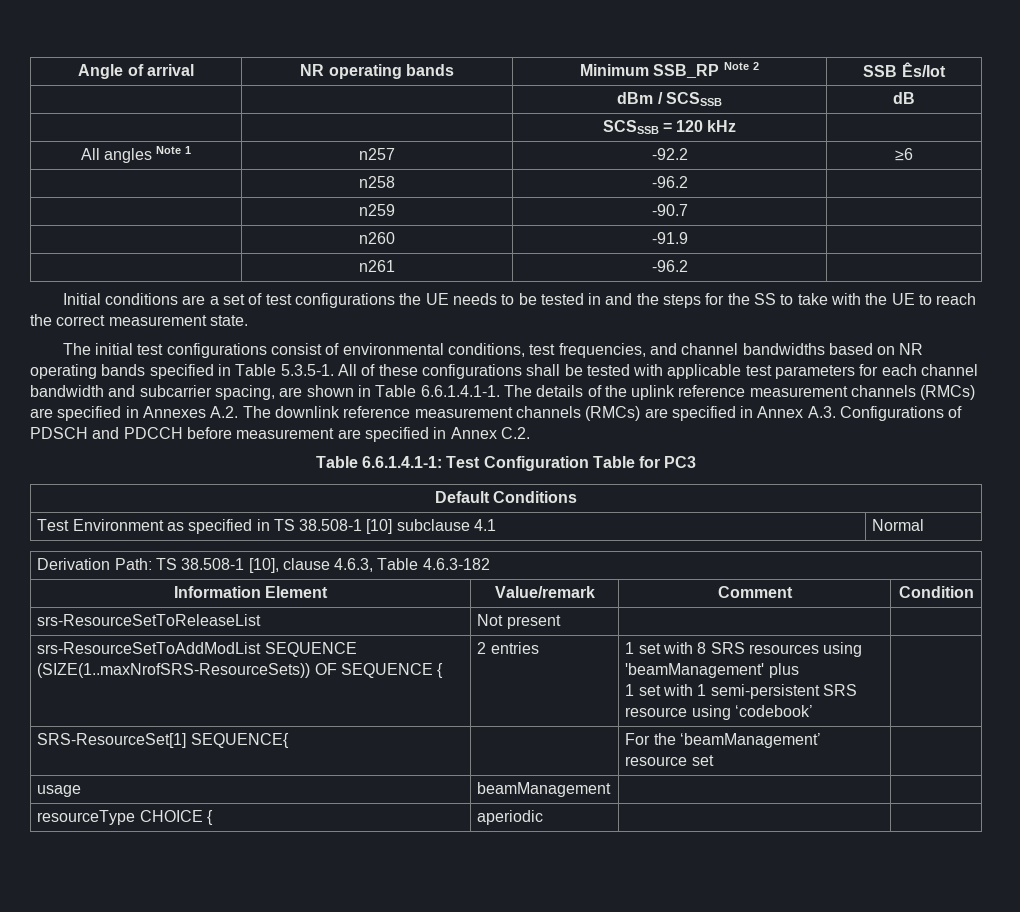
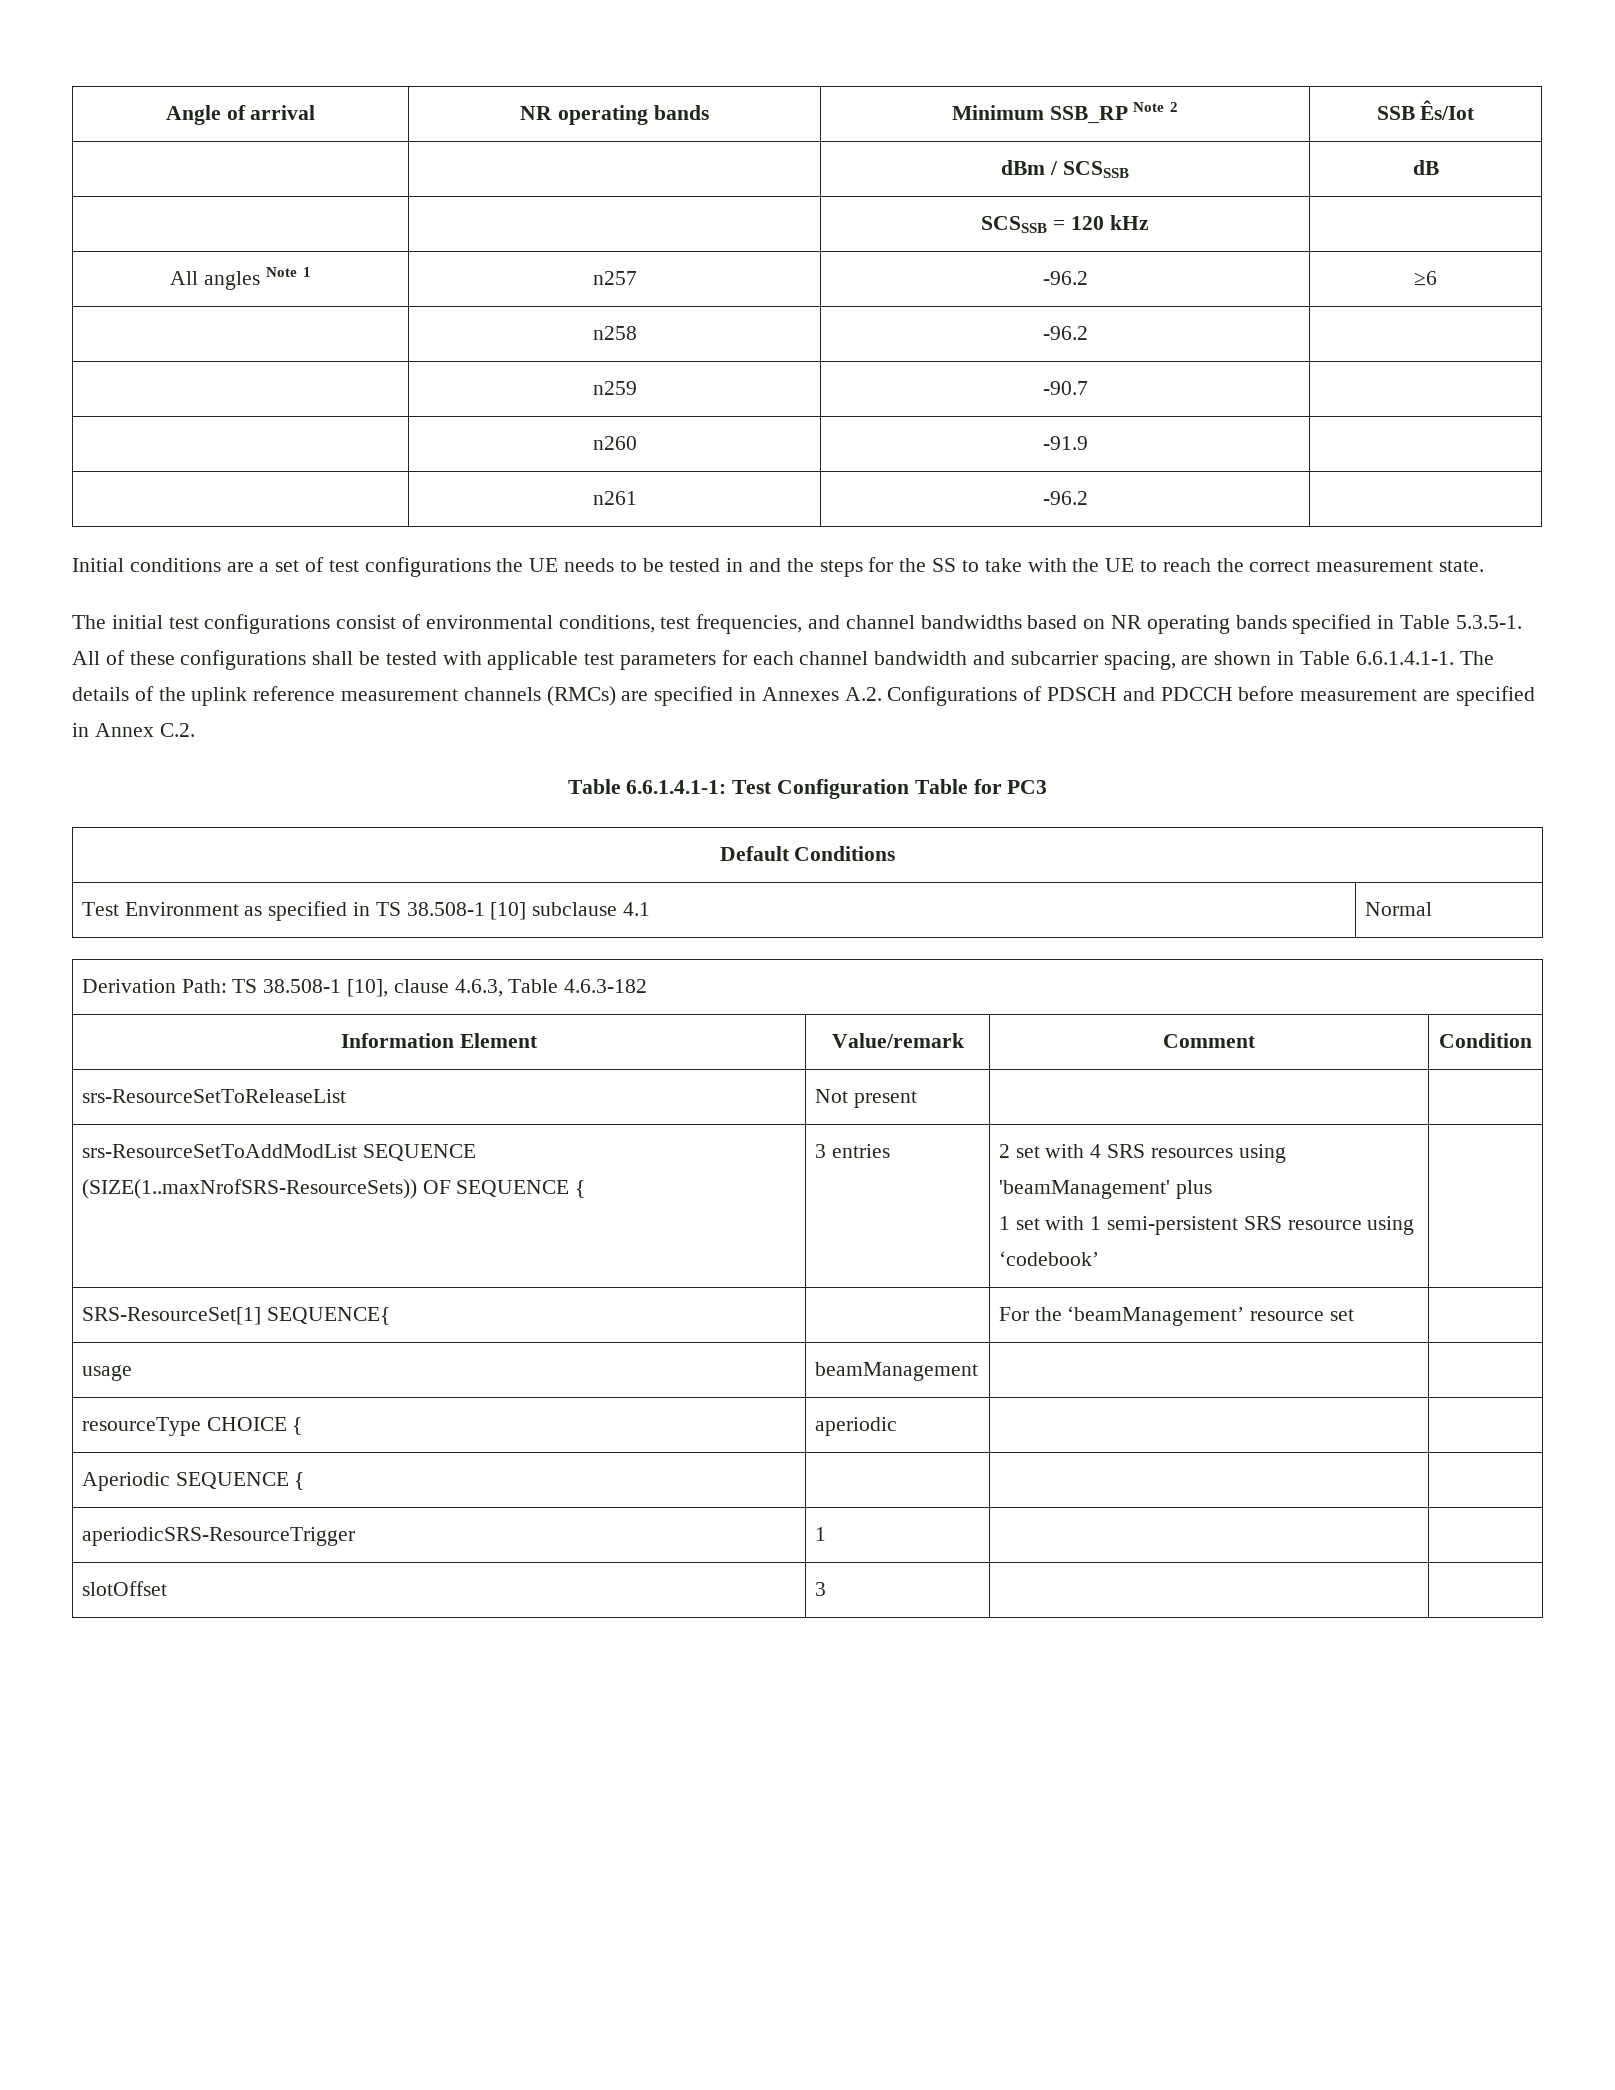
- All angles Note 1 | n257 | -92.2 | ≥6
+ All angles Note 1 | n257 | -96.2 | ≥6
- The initial test configurations consist of environmental conditions, test frequencies, and channel bandwidths based on NR operating bands specified in Table 5.3.5-1. All of these configurations shall be tested with applicable test parameters for each channel bandwidth and subcarrier spacing, are shown in Table 6.6.1.4.1-1. The details of the uplink reference measurement channels (RMCs) are specified in Annexes A.2. The downlink reference measurement channels (RMCs) are specified in Annex A.3. Configurations of PDSCH and PDCCH before measurement are specified in Annex C.2.
+ The initial test configurations consist of environmental conditions, test frequencies, and channel bandwidths based on NR operating bands specified in Table 5.3.5-1. All of these configurations shall be tested with applicable test parameters for each channel bandwidth and subcarrier spacing, are shown in Table 6.6.1.4.1-1. The details of the uplink reference measurement channels (RMCs) are specified in Annexes A.2. Configurations of PDSCH and PDCCH before measurement are specified in Annex C.2.
- srs-ResourceSetToAddModList SEQUENCE (SIZE(1..maxNrofSRS-ResourceSets)) OF SEQUENCE { | 2 entries | 1 set with 8 SRS resources using 'beamManagement' plus
+ srs-ResourceSetToAddModList SEQUENCE (SIZE(1..maxNrofSRS-ResourceSets)) OF SEQUENCE { | 3 entries | 2 set with 4 SRS resources using 'beamManagement' plus
+ Aperiodic SEQUENCE { | | |
+ aperiodicSRS-ResourceTrigger | 1 | |
+ slotOffset | 3 | |

